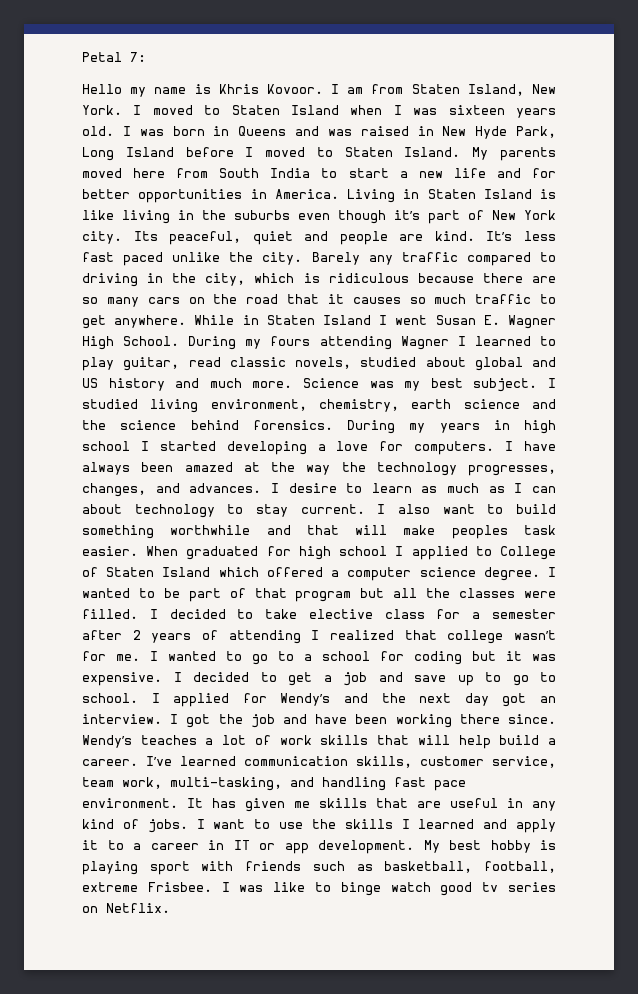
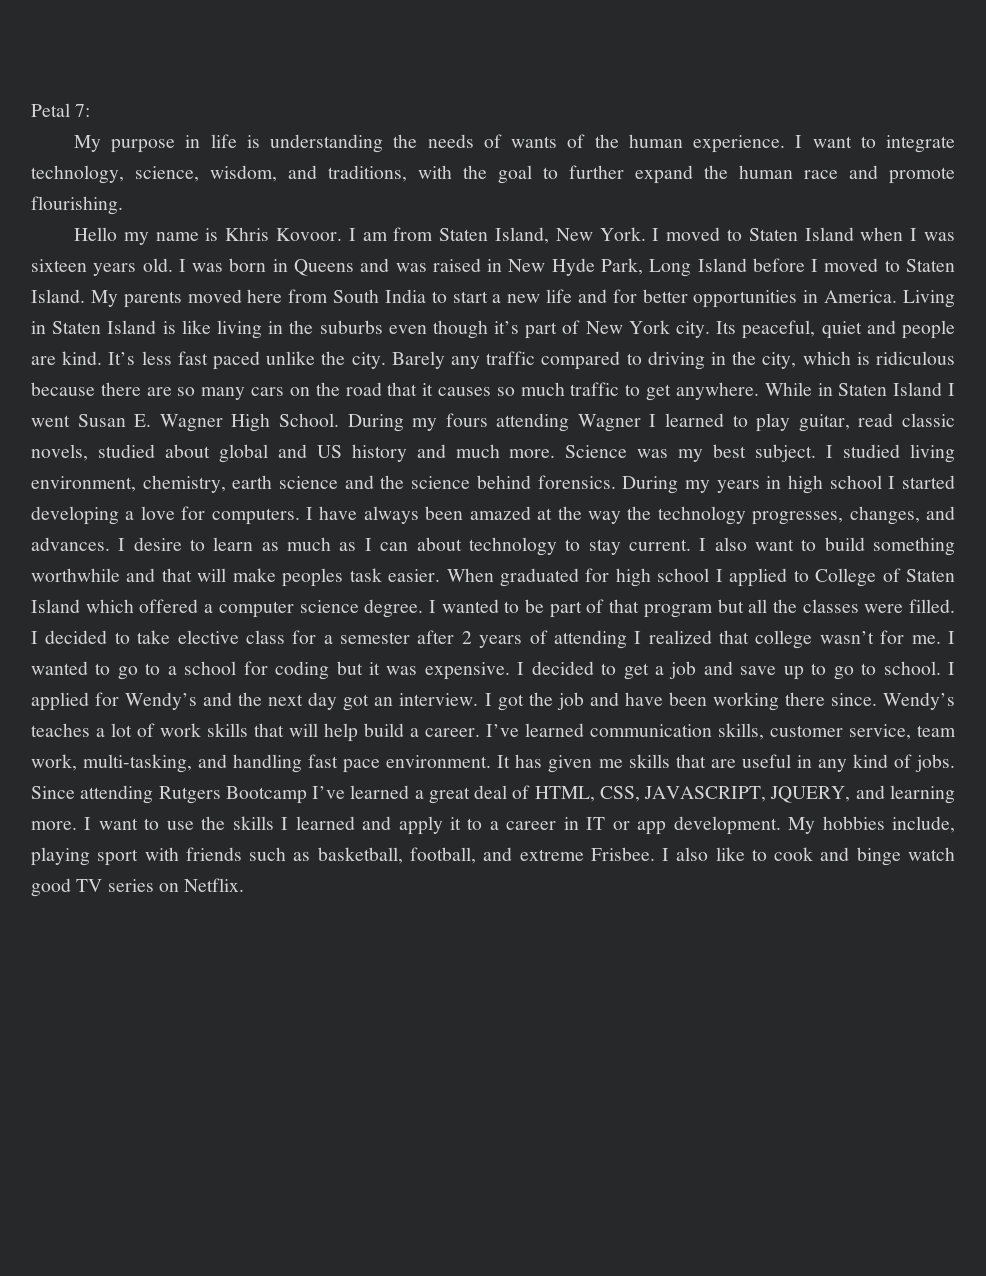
+ My purpose in life is understanding the needs of wants of the human experience. I want to integrate technology, science, wisdom, and traditions, with the goal to further expand the human race and promote flourishing.
+ Since attending Rutgers Bootcamp I’ve learned a great deal of HTML, CSS, JAVASCRIPT, JQUERY, and learning more.
- My best hobby is playing sport with friends such as basketball, football, extreme Frisbee.
+ My hobbies include, playing sport with friends such as basketball, football, and extreme Frisbee.
- I was like to binge watch good tv series on Netflix.
+ I also like to cook and binge watch good TV series on Netflix.

